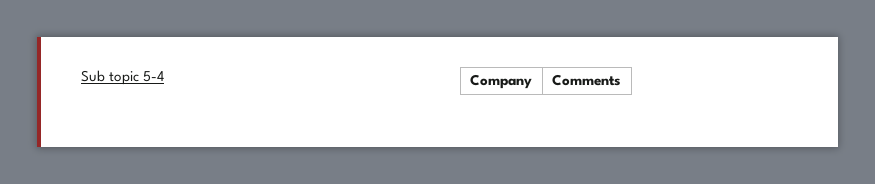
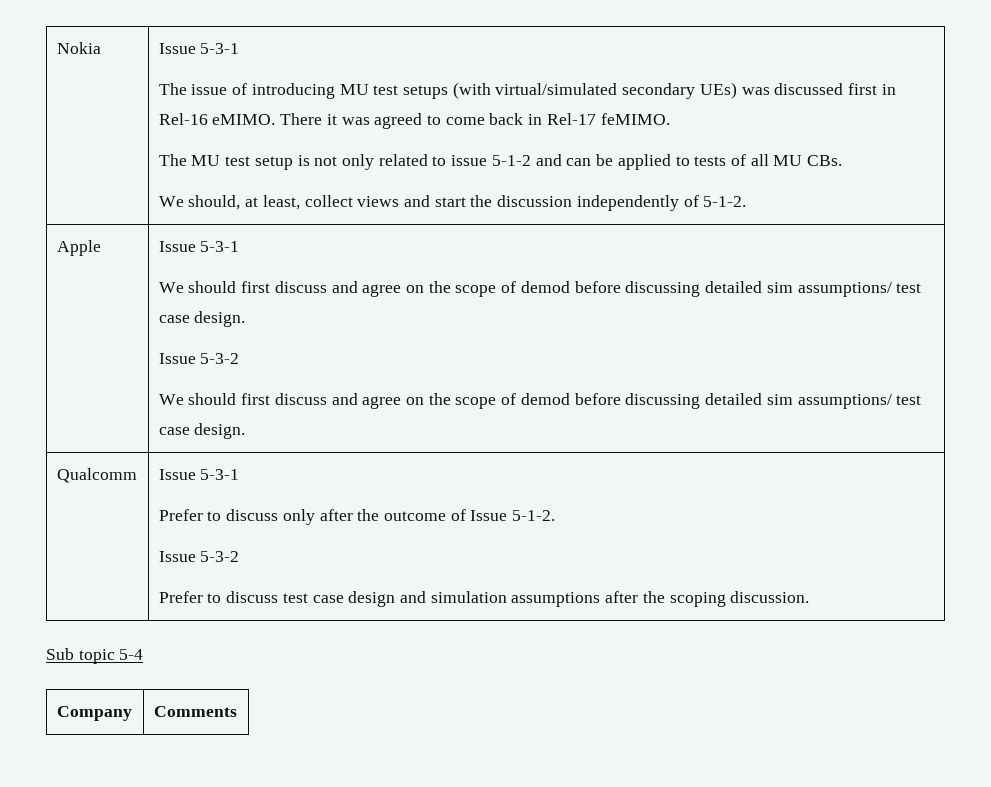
+ Nokia | Issue 5-3-1
+ The issue of introducing MU test setups (with virtual/simulated secondary UEs) was discussed first in Rel-16 eMIMO. There it was agreed to come back in Rel-17 feMIMO.
+ The MU test setup is not only related to issue 5-1-2 and can be applied to tests of all MU CBs.
+ We should, at least, collect views and start the discussion independently of 5-1-2.
+ Apple | Issue 5-3-1
+ We should first discuss and agree on the scope of demod before discussing detailed sim assumptions/ test case design.
+ Issue 5-3-2
+ We should first discuss and agree on the scope of demod before discussing detailed sim assumptions/ test case design.
+ Qualcomm | Issue 5-3-1
+ Prefer to discuss only after the outcome of Issue 5-1-2.
+ Issue 5-3-2
+ Prefer to discuss test case design and simulation assumptions after the scoping discussion.

